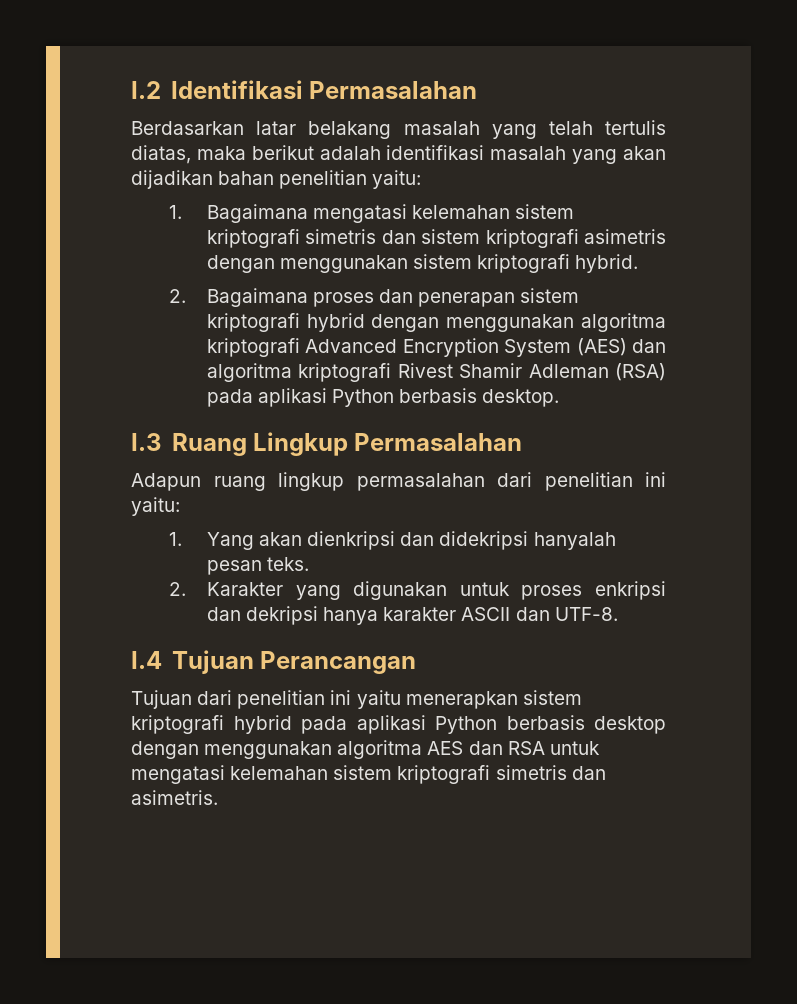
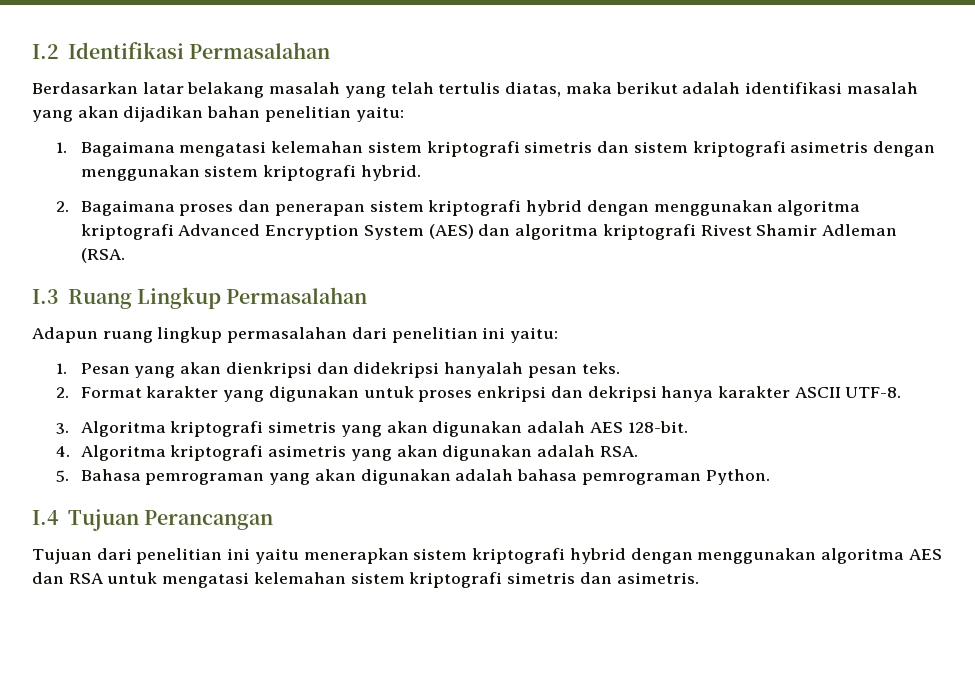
- 2. Bagaimana proses dan penerapan sistem kriptografi hybrid dengan menggunakan algoritma kriptografi Advanced Encryption System (AES) dan algoritma kriptografi Rivest Shamir Adleman (RSA) pada aplikasi Python berbasis desktop.
+ 2. Bagaimana proses dan penerapan sistem kriptografi hybrid dengan menggunakan algoritma kriptografi Advanced Encryption System (AES) dan algoritma kriptografi Rivest Shamir Adleman (RSA.
- 1. Yang akan dienkripsi dan didekripsi hanyalah pesan teks.
+ 1. Pesan yang akan dienkripsi dan didekripsi hanyalah pesan teks.
- 2. Karakter yang digunakan untuk proses enkripsi dan dekripsi hanya karakter ASCII dan UTF-8.
+ 2. Format karakter yang digunakan untuk proses enkripsi dan dekripsi hanya karakter ASCII UTF-8.
+ 3. Algoritma kriptografi simetris yang akan digunakan adalah AES 128-bit.
+ 4. Algoritma kriptografi asimetris yang akan digunakan adalah RSA.
+ 5. Bahasa pemrograman yang akan digunakan adalah bahasa pemrograman Python.
- Tujuan dari penelitian ini yaitu menerapkan sistem kriptografi hybrid pada aplikasi Python berbasis desktop dengan menggunakan algoritma AES dan RSA untuk mengatasi kelemahan sistem kriptografi simetris dan asimetris.
+ Tujuan dari penelitian ini yaitu menerapkan sistem kriptografi hybrid dengan menggunakan algoritma AES dan RSA untuk mengatasi kelemahan sistem kriptografi simetris dan asimetris.

